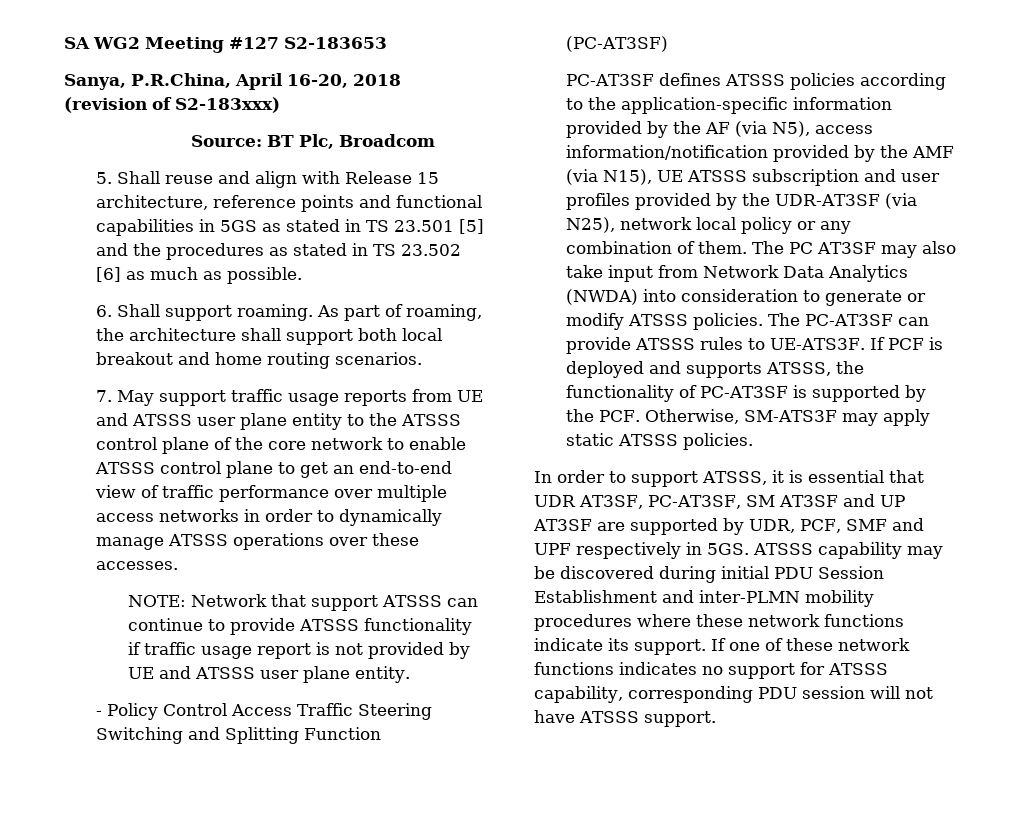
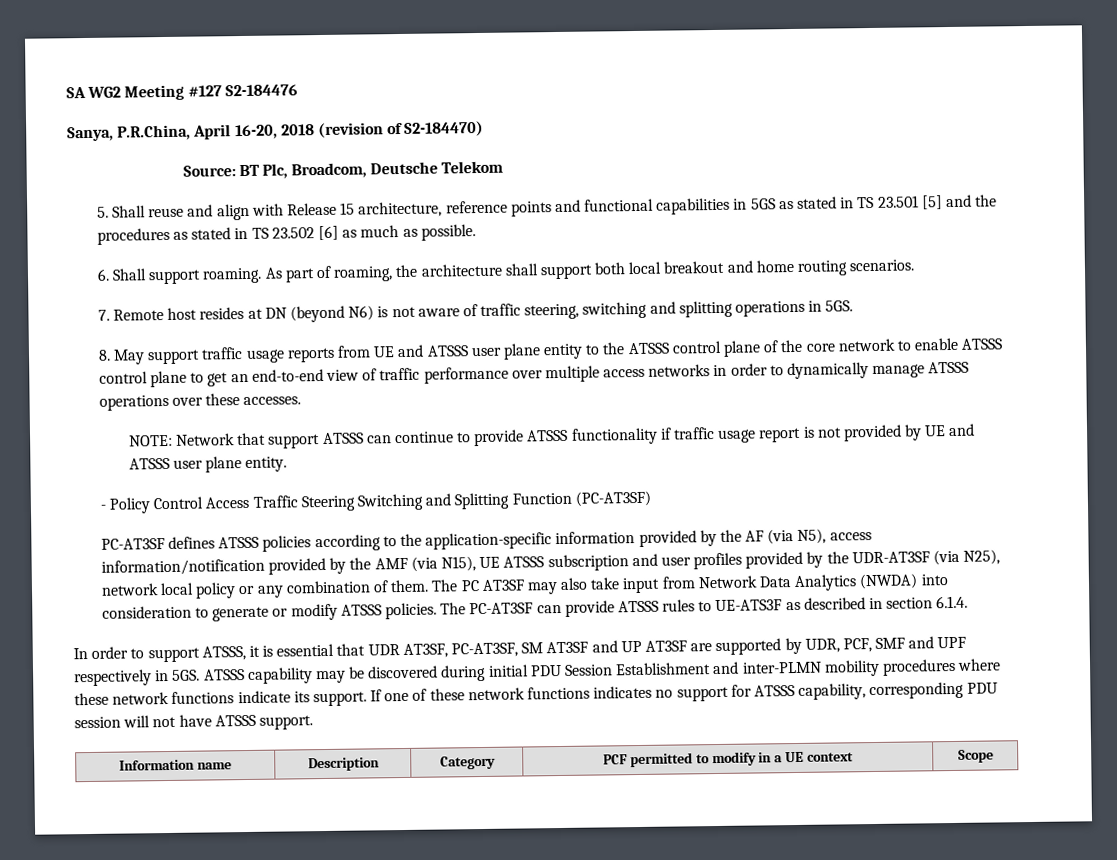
- SA WG2 Meeting #127 S2-183653
+ SA WG2 Meeting #127 S2-184476
- Sanya, P.R.China, April 16-20, 2018 (revision of S2-183xxx)
+ Sanya, P.R.China, April 16-20, 2018 (revision of S2-184470)
- Source: BT Plc, Broadcom
+ Source: BT Plc, Broadcom, Deutsche Telekom
- 7. May support traffic usage reports from UE and ATSSS user plane entity to the ATSSS control plane of the core network to enable ATSSS control plane to get an end-to-end view of traffic performance over multiple access networks in order to dynamically manage ATSSS operations over these accesses.
+ 7. Remote host resides at DN (beyond N6) is not aware of traffic steering, switching and splitting operations in 5GS.
+ 8. May support traffic usage reports from UE and ATSSS user plane entity to the ATSSS control plane of the core network to enable ATSSS control plane to get an end-to-end view of traffic performance over multiple access networks in order to dynamically manage ATSSS operations over these accesses.
- The PC-AT3SF can provide ATSSS rules to UE-ATS3F. If PCF is deployed and supports ATSSS, the functionality of PC-AT3SF is supported by the PCF. Otherwise, SM-ATS3F may apply static ATSSS policies.
+ The PC-AT3SF can provide ATSSS rules to UE-ATS3F as described in section 6.1.4.
+ Information name | Description | Category | PCF permitted to modify in a UE context | Scope

